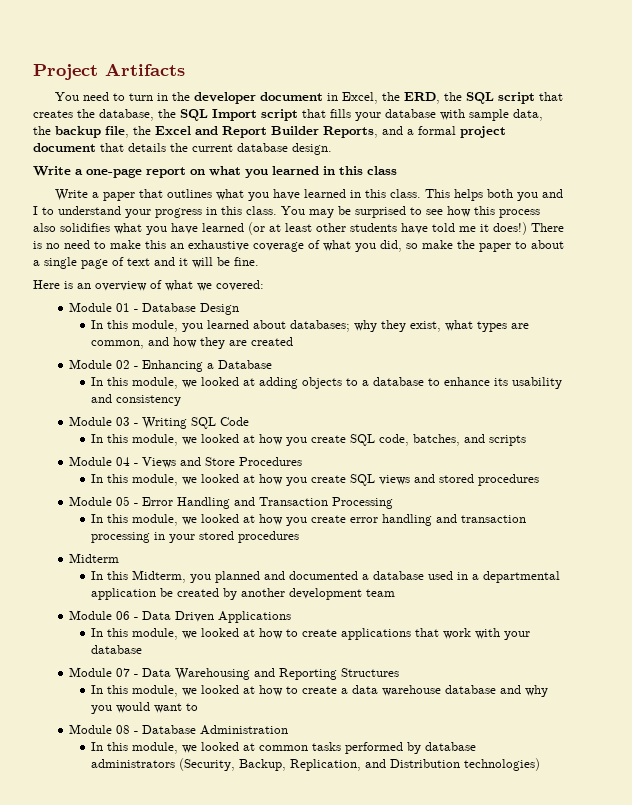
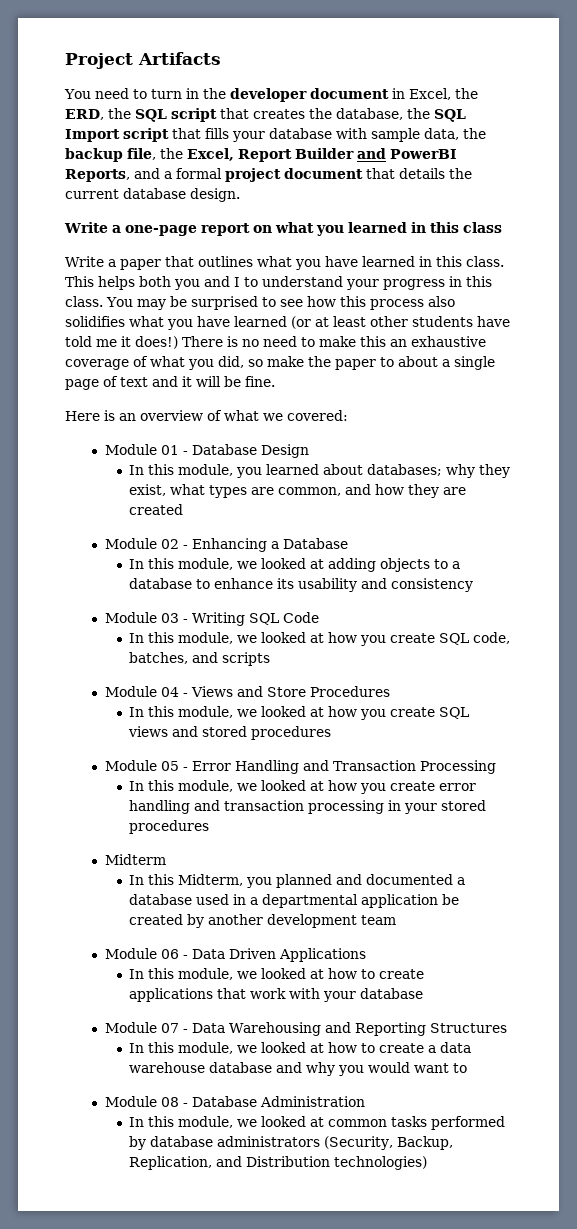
- You need to turn in the developer document in Excel, the ERD, the SQL script that creates the database, the SQL Import script that fills your database with sample data, the backup file, the Excel and Report Builder Reports, and a formal project document that details the current database design.
+ You need to turn in the developer document in Excel, the ERD, the SQL script that creates the database, the SQL Import script that fills your database with sample data, the backup file, the Excel, Report Builder and PowerBI Reports, and a formal project document that details the current database design.

